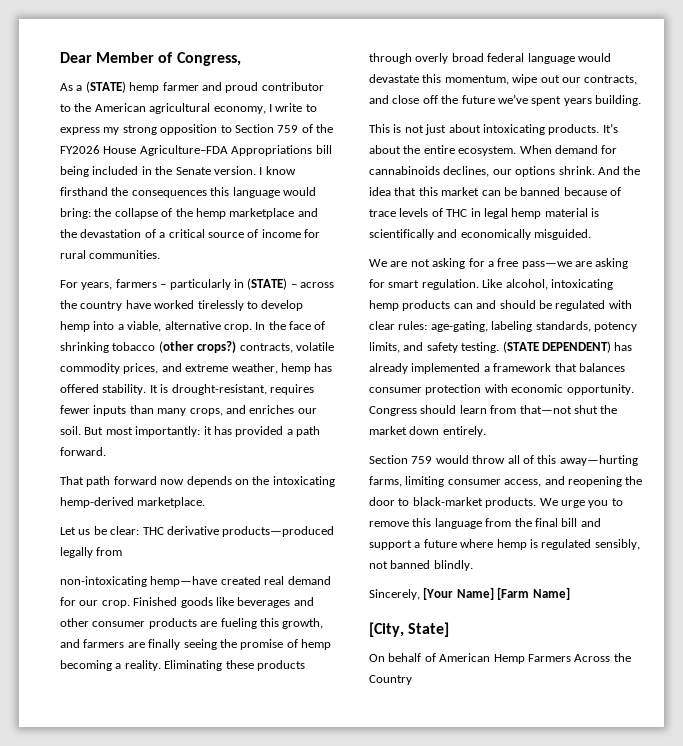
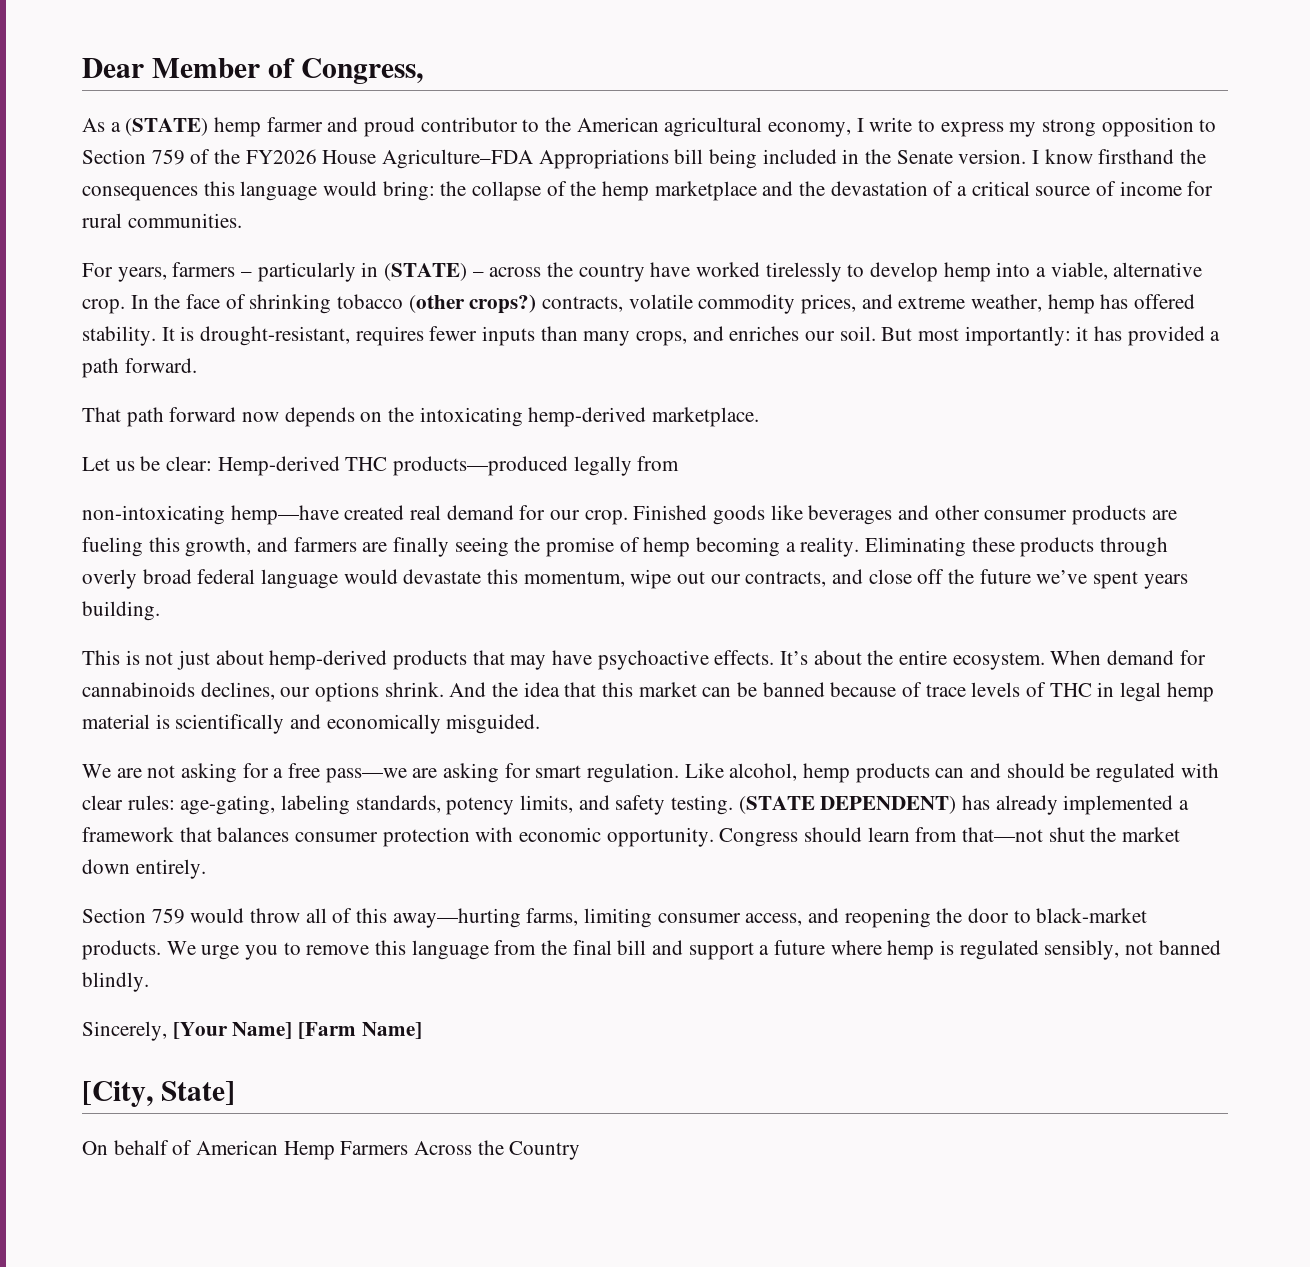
- Let us be clear: THC derivative products—produced legally from
+ Let us be clear: Hemp-derived THC products—produced legally from
- This is not just about intoxicating products.
+ This is not just about hemp-derived products that may have psychoactive effects.
- Like alcohol, intoxicating hemp products can and should be regulated with clear rules: age-gating, labeling standards, potency limits, and safety testing.
+ Like alcohol, hemp products can and should be regulated with clear rules: age-gating, labeling standards, potency limits, and safety testing.

